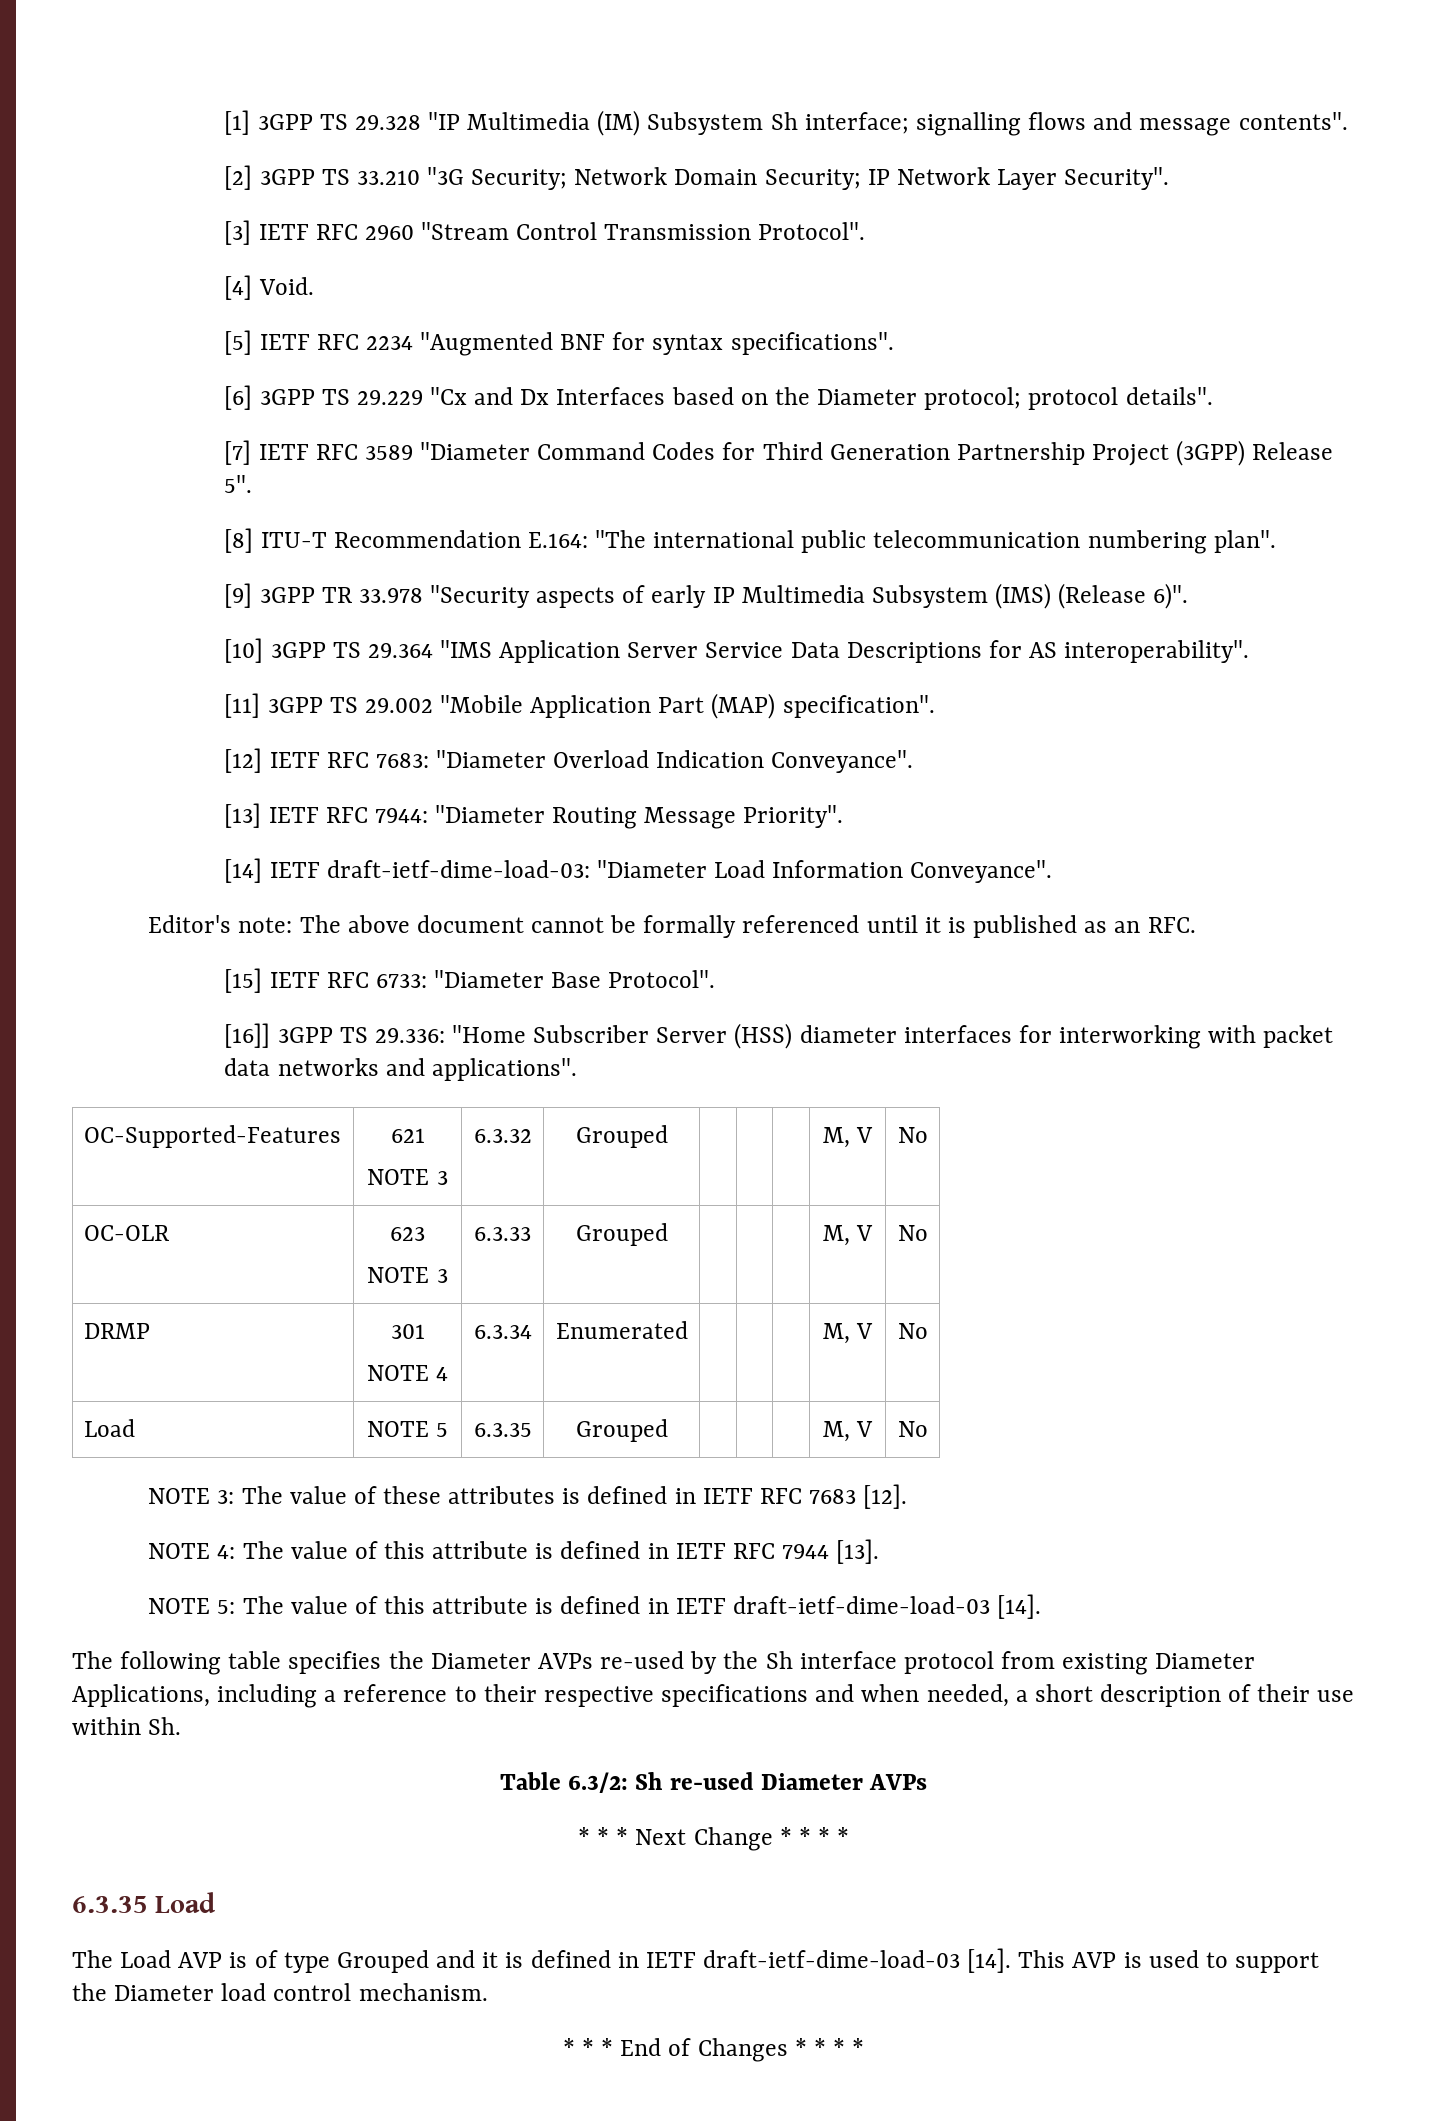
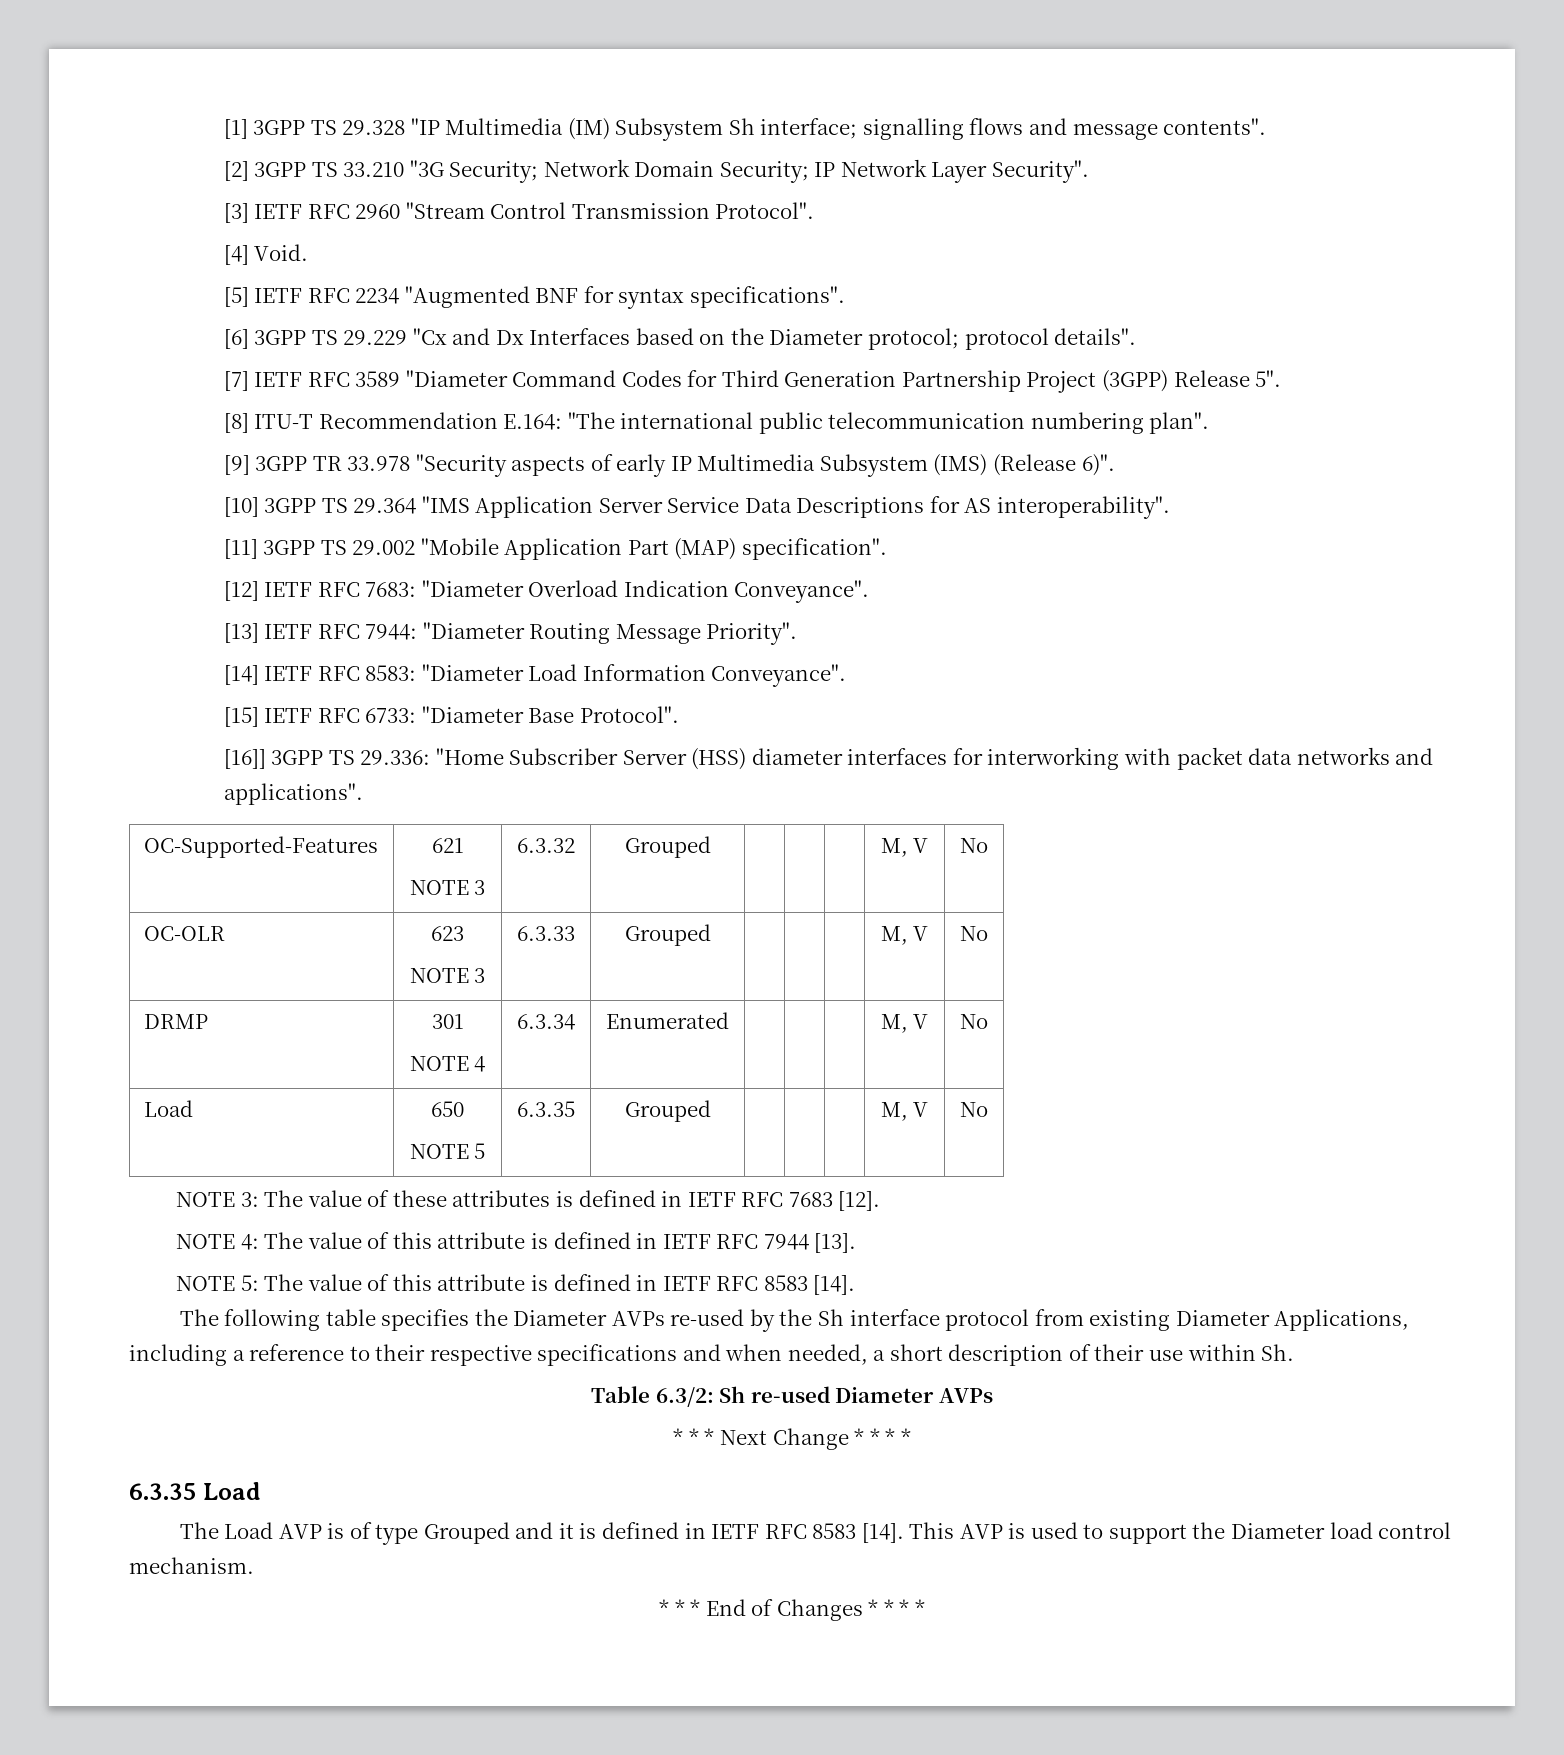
- [14] IETF draft-ietf-dime-load-03: "Diameter Load Information Conveyance".
+ [14] IETF RFC 8583: "Diameter Load Information Conveyance".
- Editor's note: The above document cannot be formally referenced until it is published as an RFC.
- Load | NOTE 5 | 6.3.35 | Grouped | | | | M, V | No
+ Load | 650
+ NOTE 5 | 6.3.35 | Grouped | | | | M, V | No
- NOTE 5: The value of this attribute is defined in IETF draft-ietf-dime-load-03 [14].
+ NOTE 5: The value of this attribute is defined in IETF RFC 8583 [14].
- The Load AVP is of type Grouped and it is defined in IETF draft-ietf-dime-load-03 [14].
+ The Load AVP is of type Grouped and it is defined in IETF RFC 8583 [14].

